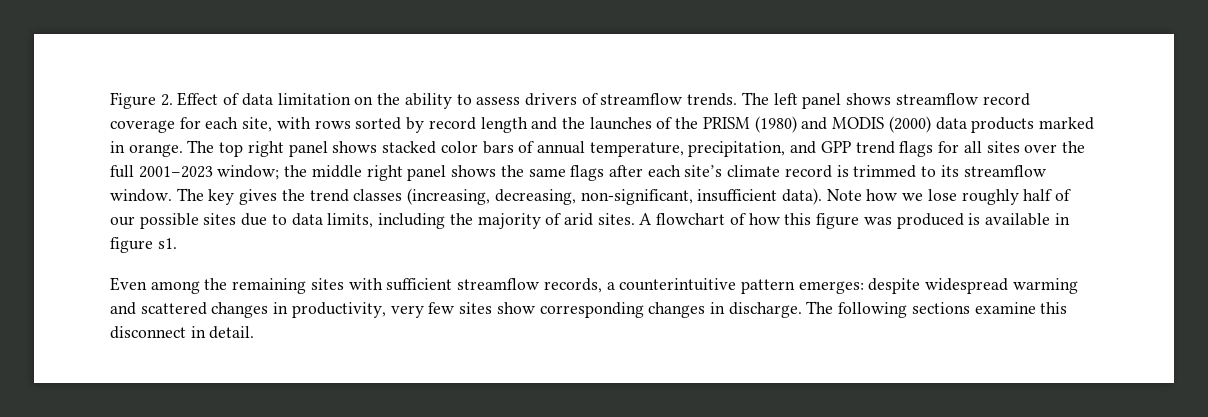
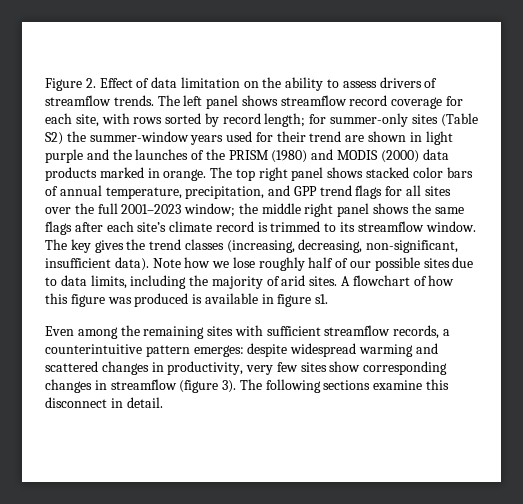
- The left panel shows streamflow record coverage for each site, with rows sorted by record length and the launches of the PRISM (1980) and MODIS (2000) data products marked in orange.
+ The left panel shows streamflow record coverage for each site, with rows sorted by record length; for summer-only sites (Table S2) the summer-window years used for their trend are shown in light purple and the launches of the PRISM (1980) and MODIS (2000) data products marked in orange.
- Even among the remaining sites with sufficient streamflow records, a counterintuitive pattern emerges: despite widespread warming and scattered changes in productivity, very few sites show corresponding changes in discharge.
+ Even among the remaining sites with sufficient streamflow records, a counterintuitive pattern emerges: despite widespread warming and scattered changes in productivity, very few sites show corresponding changes in streamflow (figure 3).

